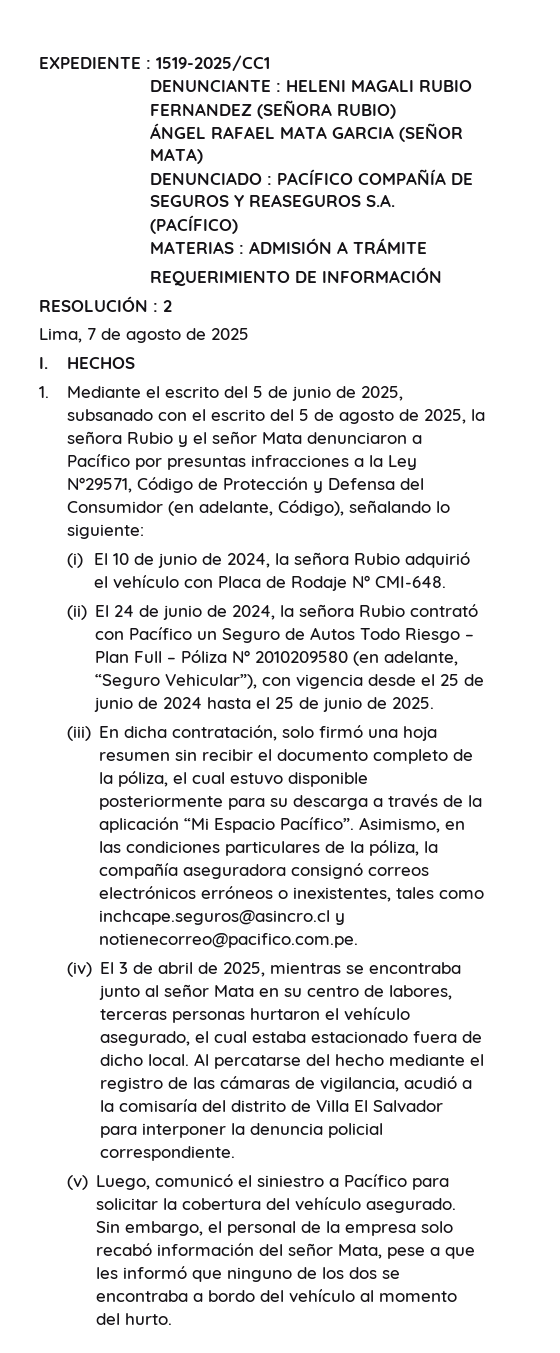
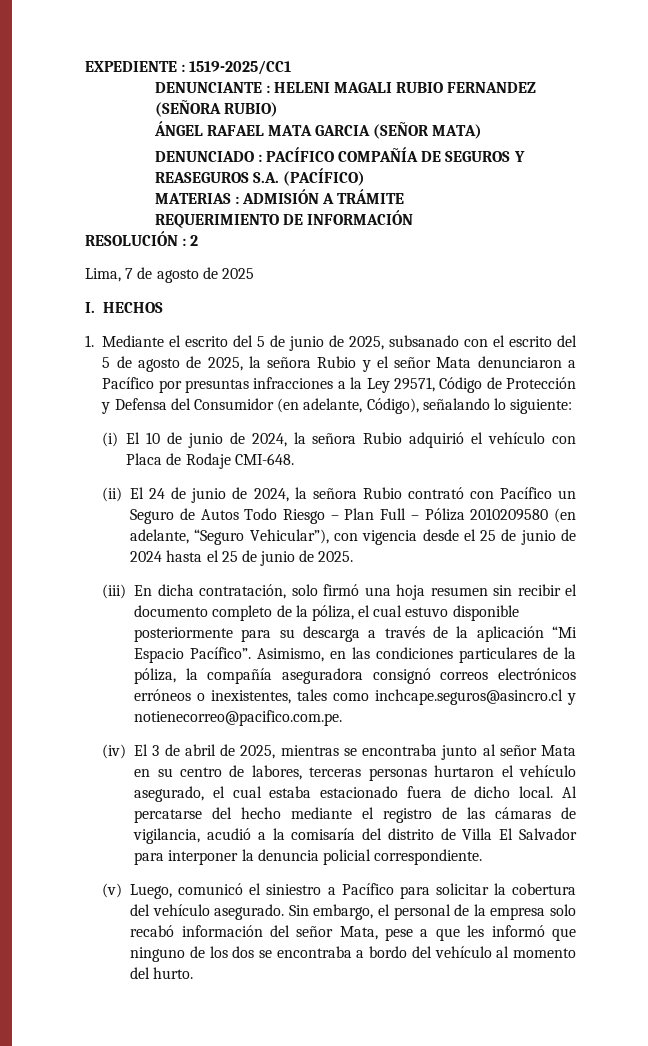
- 1. Mediante el escrito del 5 de junio de 2025, subsanado con el escrito del 5 de agosto de 2025, la señora Rubio y el señor Mata denunciaron a Pacífico por presuntas infracciones a la Ley N°29571, Código de Protección y Defensa del Consumidor (en adelante, Código), señalando lo siguiente:
+ 1. Mediante el escrito del 5 de junio de 2025, subsanado con el escrito del 5 de agosto de 2025, la señora Rubio y el señor Mata denunciaron a Pacífico por presuntas infracciones a la Ley 29571, Código de Protección y Defensa del Consumidor (en adelante, Código), señalando lo siguiente:
- (i) El 10 de junio de 2024, la señora Rubio adquirió el vehículo con Placa de Rodaje N° CMI-648.
+ (i) El 10 de junio de 2024, la señora Rubio adquirió el vehículo con Placa de Rodaje CMI-648.
- (ii) El 24 de junio de 2024, la señora Rubio contrató con Pacífico un Seguro de Autos Todo Riesgo – Plan Full – Póliza N° 2010209580 (en adelante, “Seguro Vehicular”), con vigencia desde el 25 de junio de 2024 hasta el 25 de junio de 2025.
+ (ii) El 24 de junio de 2024, la señora Rubio contrató con Pacífico un Seguro de Autos Todo Riesgo – Plan Full – Póliza 2010209580 (en adelante, “Seguro Vehicular”), con vigencia desde el 25 de junio de 2024 hasta el 25 de junio de 2025.

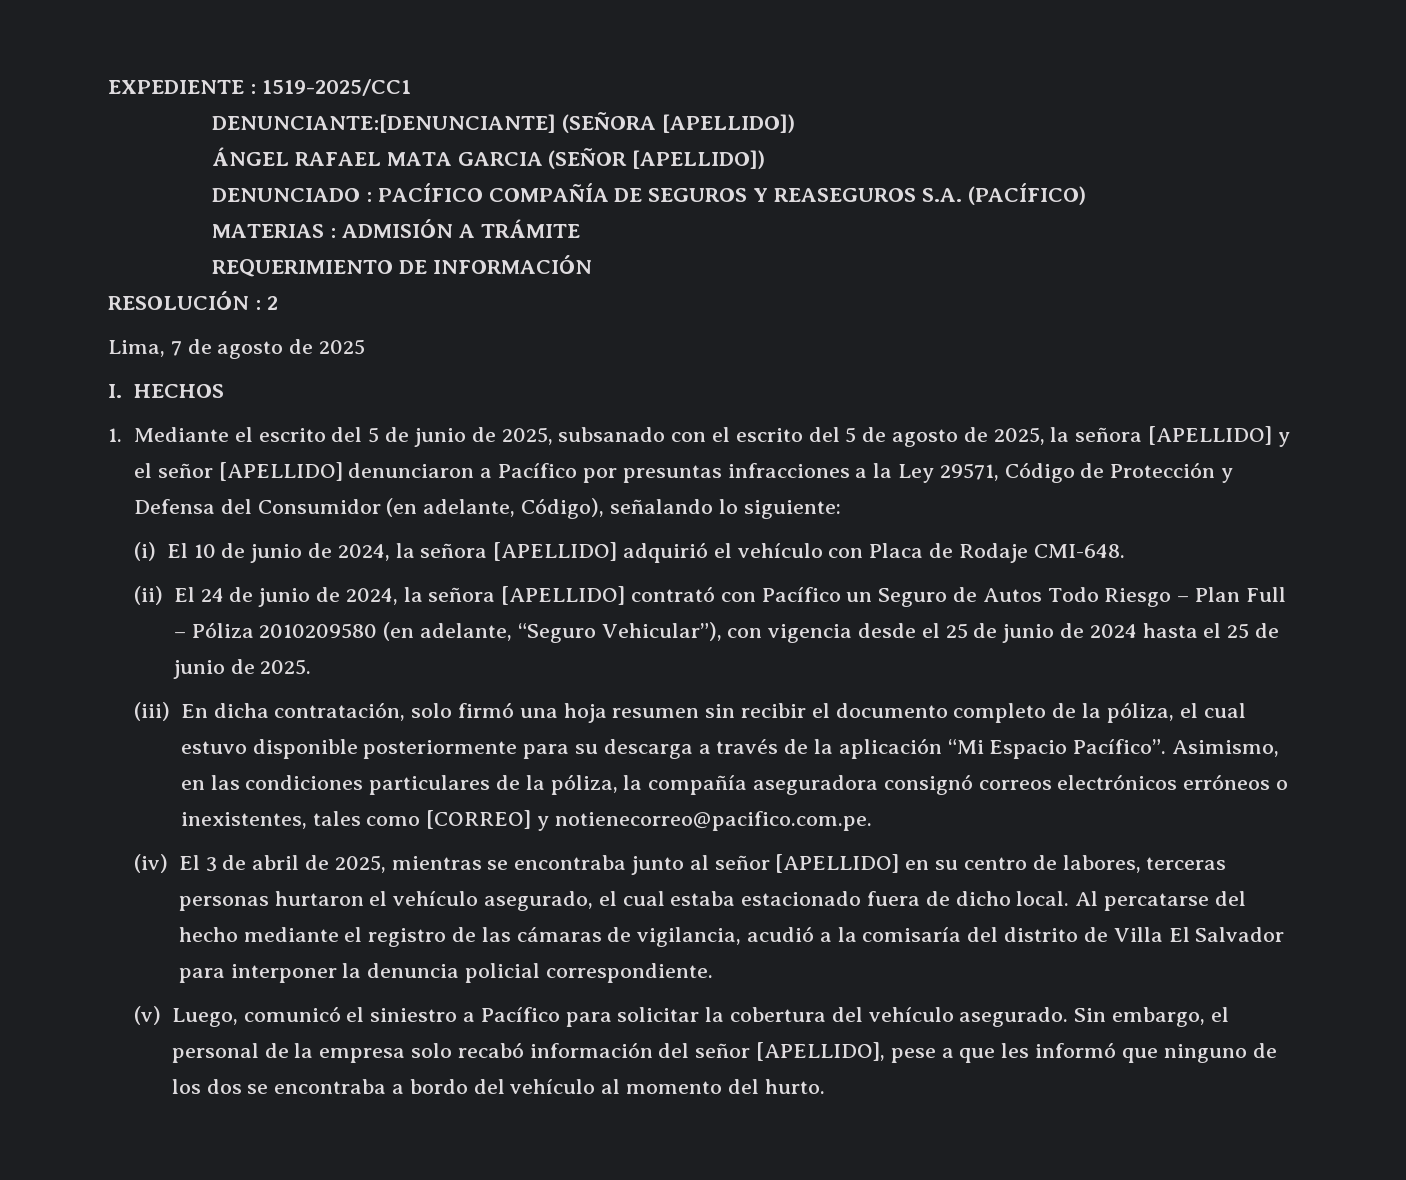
- DENUNCIANTE : HELENI MAGALI RUBIO FERNANDEZ (SEÑORA RUBIO)
+ DENUNCIANTE:[DENUNCIANTE] (SEÑORA [APELLIDO])
- ÁNGEL RAFAEL MATA GARCIA (SEÑOR MATA)
+ ÁNGEL RAFAEL MATA GARCIA (SEÑOR [APELLIDO])
- 1. Mediante el escrito del 5 de junio de 2025, subsanado con el escrito del 5 de agosto de 2025, la señora Rubio y el señor Mata denunciaron a Pacífico por presuntas infracciones a la Ley 29571, Código de Protección y Defensa del Consumidor (en adelante, Código), señalando lo siguiente:
+ 1. Mediante el escrito del 5 de junio de 2025, subsanado con el escrito del 5 de agosto de 2025, la señora [APELLIDO] y el señor [APELLIDO] denunciaron a Pacífico por presuntas infracciones a la Ley 29571, Código de Protección y Defensa del Consumidor (en adelante, Código), señalando lo siguiente:
- (i) El 10 de junio de 2024, la señora Rubio adquirió el vehículo con Placa de Rodaje CMI-648.
+ (i) El 10 de junio de 2024, la señora [APELLIDO] adquirió el vehículo con Placa de Rodaje CMI-648.
- (ii) El 24 de junio de 2024, la señora Rubio contrató con Pacífico un Seguro de Autos Todo Riesgo – Plan Full – Póliza 2010209580 (en adelante, “Seguro Vehicular”), con vigencia desde el 25 de junio de 2024 hasta el 25 de junio de 2025.
+ (ii) El 24 de junio de 2024, la señora [APELLIDO] contrató con Pacífico un Seguro de Autos Todo Riesgo – Plan Full – Póliza 2010209580 (en adelante, “Seguro Vehicular”), con vigencia desde el 25 de junio de 2024 hasta el 25 de junio de 2025.
- Asimismo, en las condiciones particulares de la póliza, la compañía aseguradora consignó correos electrónicos erróneos o inexistentes, tales como inchcape.seguros@asincro.cl y notienecorreo@pacifico.com.pe.
+ Asimismo, en las condiciones particulares de la póliza, la compañía aseguradora consignó correos electrónicos erróneos o inexistentes, tales como [CORREO] y notienecorreo@pacifico.com.pe.
- (iv) El 3 de abril de 2025, mientras se encontraba junto al señor Mata en su centro de labores, terceras personas hurtaron el vehículo asegurado, el cual estaba estacionado fuera de dicho local.
+ (iv) El 3 de abril de 2025, mientras se encontraba junto al señor [APELLIDO] en su centro de labores, terceras personas hurtaron el vehículo asegurado, el cual estaba estacionado fuera de dicho local.
- Sin embargo, el personal de la empresa solo recabó información del señor Mata, pese a que les informó que ninguno de los dos se encontraba a bordo del vehículo al momento del hurto.
+ Sin embargo, el personal de la empresa solo recabó información del señor [APELLIDO], pese a que les informó que ninguno de los dos se encontraba a bordo del vehículo al momento del hurto.

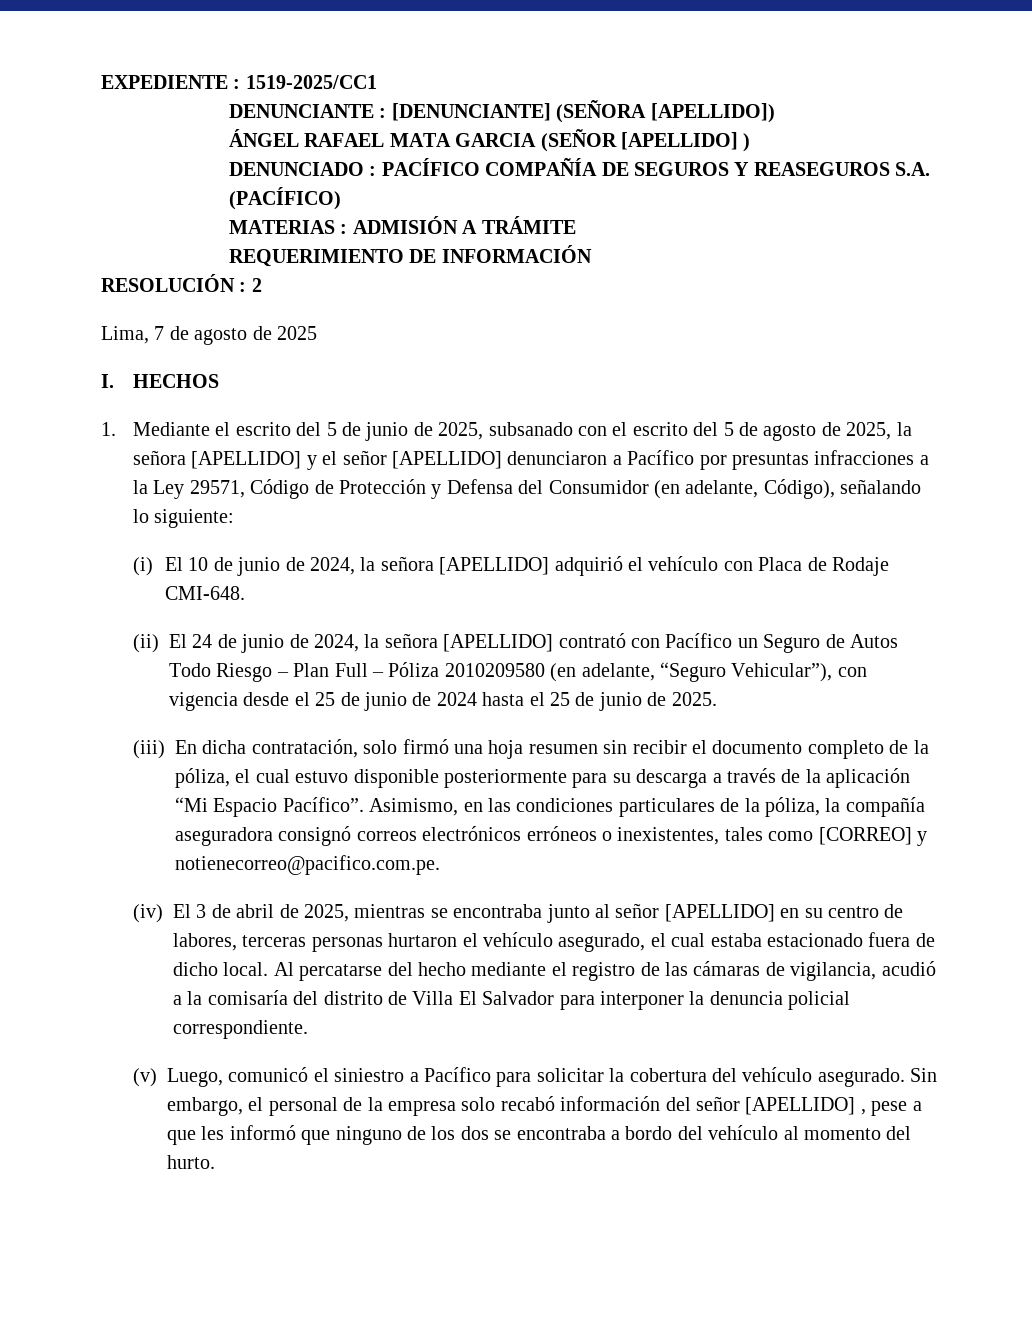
- DENUNCIANTE:[DENUNCIANTE] (SEÑORA [APELLIDO])
+ DENUNCIANTE : [DENUNCIANTE] (SEÑORA [APELLIDO])
- ÁNGEL RAFAEL MATA GARCIA (SEÑOR [APELLIDO])
+ ÁNGEL RAFAEL MATA GARCIA (SEÑOR [APELLIDO] )
- Sin embargo, el personal de la empresa solo recabó información del señor [APELLIDO], pese a que les informó que ninguno de los dos se encontraba a bordo del vehículo al momento del hurto.
+ Sin embargo, el personal de la empresa solo recabó información del señor [APELLIDO] , pese a que les informó que ninguno de los dos se encontraba a bordo del vehículo al momento del hurto.

